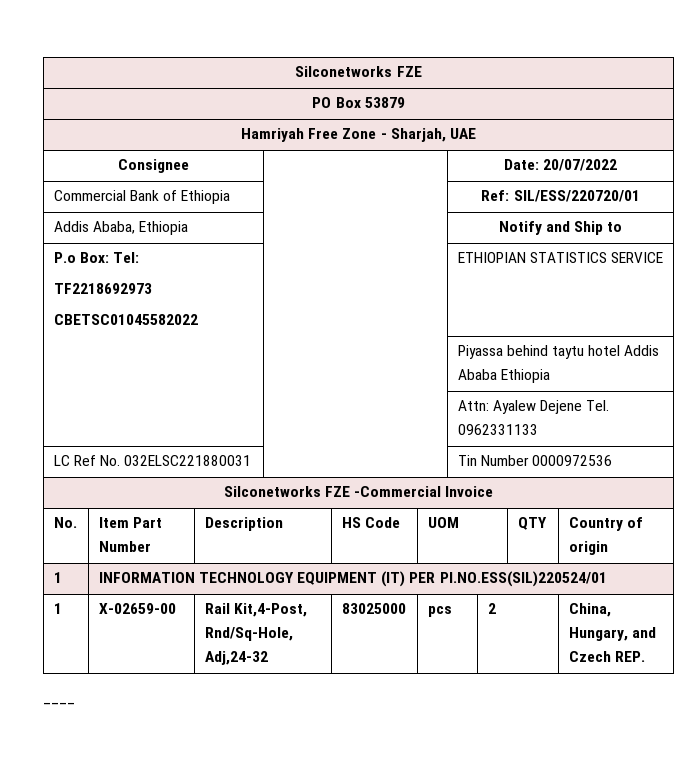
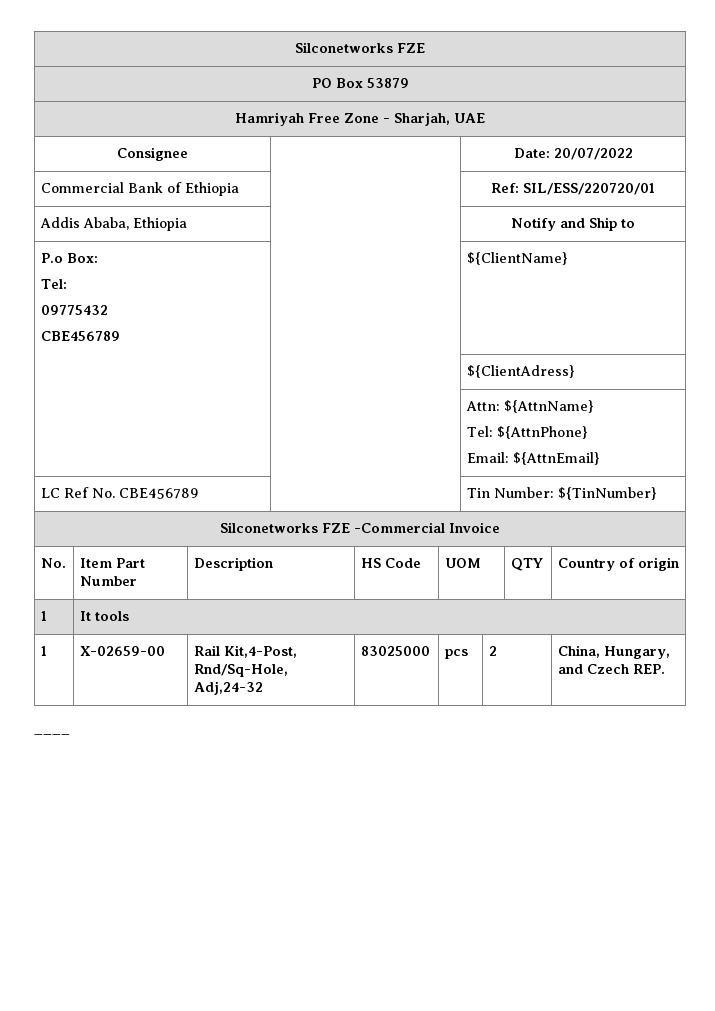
- P.o Box: Tel:
- TF2218692973
- CBETSC01045582022 | | ETHIOPIAN STATISTICS SERVICE
- | | Piyassa behind taytu hotel Addis Ababa Ethiopia
- | | Attn: Ayalew Dejene Tel. 0962331133
+ P.o Box:
+ Tel:
+ 09775432
+ CBE456789 | | ${ClientName}
+ | | ${ClientAdress}
+ | | Attn: ${AttnName}
+ Tel: ${AttnPhone}
+ Email: ${AttnEmail}
- LC Ref No. 032ELSC221880031 | | Tin Number 0000972536
+ LC Ref No. CBE456789 | | Tin Number: ${TinNumber}
- 1 | INFORMATION TECHNOLOGY EQUIPMENT (IT) PER PI.NO.ESS(SIL)220524/01
+ 1 | It tools

